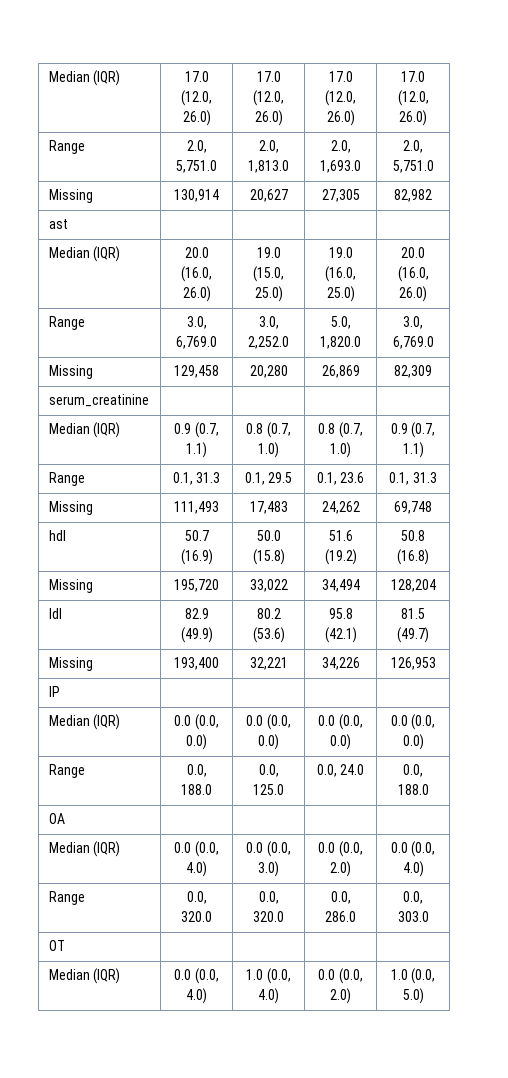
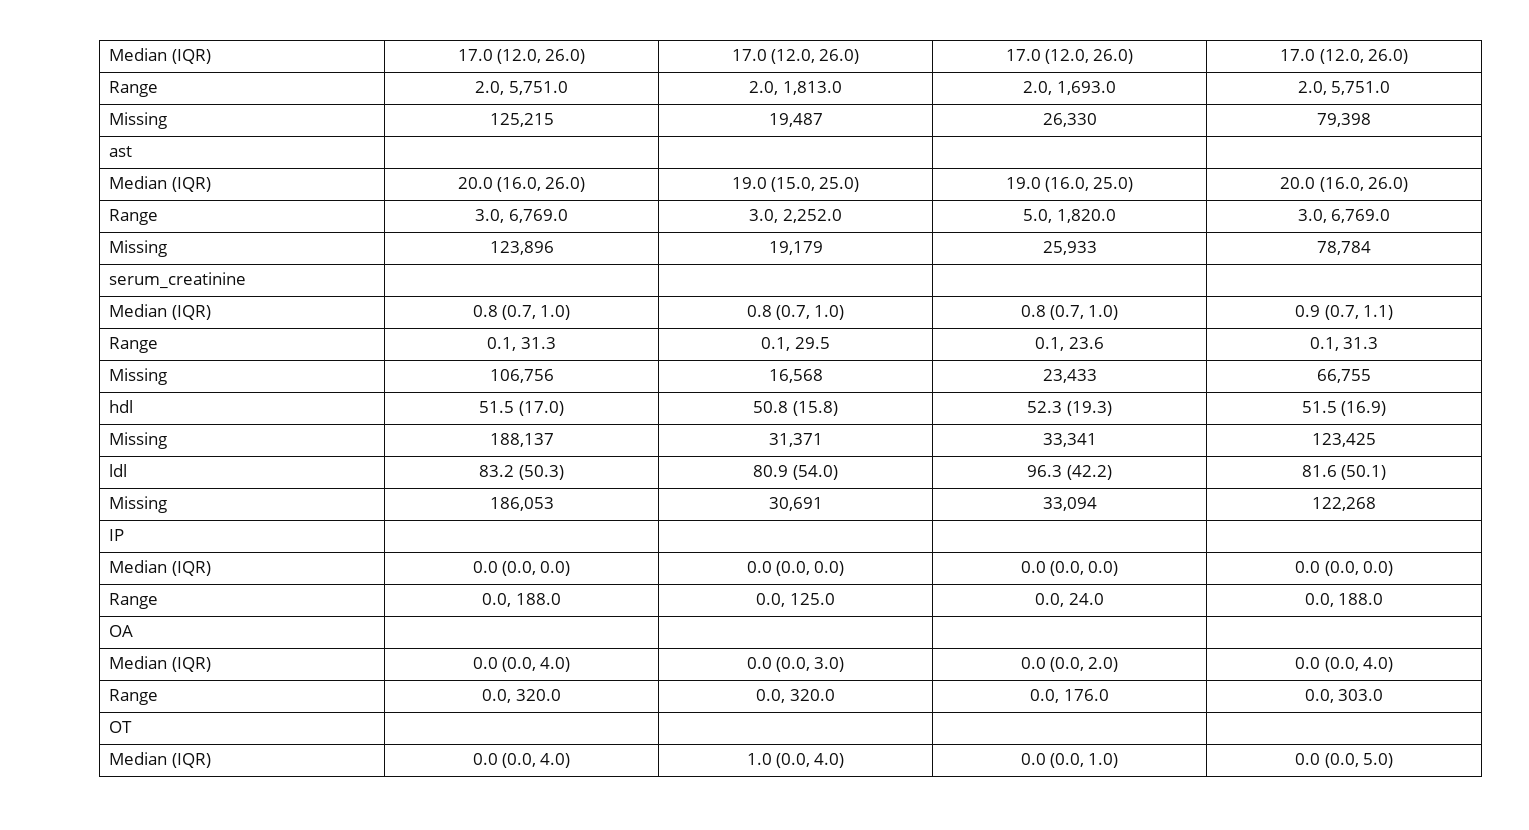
- Missing | 130,914 | 20,627 | 27,305 | 82,982
+ Missing | 125,215 | 19,487 | 26,330 | 79,398
- Missing | 129,458 | 20,280 | 26,869 | 82,309
+ Missing | 123,896 | 19,179 | 25,933 | 78,784
- Median (IQR) | 0.9 (0.7, 1.1) | 0.8 (0.7, 1.0) | 0.8 (0.7, 1.0) | 0.9 (0.7, 1.1)
+ Median (IQR) | 0.8 (0.7, 1.0) | 0.8 (0.7, 1.0) | 0.8 (0.7, 1.0) | 0.9 (0.7, 1.1)
- Missing | 111,493 | 17,483 | 24,262 | 69,748
- hdl | 50.7 (16.9) | 50.0 (15.8) | 51.6 (19.2) | 50.8 (16.8)
- Missing | 195,720 | 33,022 | 34,494 | 128,204
- ldl | 82.9 (49.9) | 80.2 (53.6) | 95.8 (42.1) | 81.5 (49.7)
- Missing | 193,400 | 32,221 | 34,226 | 126,953
+ Missing | 106,756 | 16,568 | 23,433 | 66,755
+ hdl | 51.5 (17.0) | 50.8 (15.8) | 52.3 (19.3) | 51.5 (16.9)
+ Missing | 188,137 | 31,371 | 33,341 | 123,425
+ ldl | 83.2 (50.3) | 80.9 (54.0) | 96.3 (42.2) | 81.6 (50.1)
+ Missing | 186,053 | 30,691 | 33,094 | 122,268
- Range | 0.0, 320.0 | 0.0, 320.0 | 0.0, 286.0 | 0.0, 303.0
+ Range | 0.0, 320.0 | 0.0, 320.0 | 0.0, 176.0 | 0.0, 303.0
- Median (IQR) | 0.0 (0.0, 4.0) | 1.0 (0.0, 4.0) | 0.0 (0.0, 2.0) | 1.0 (0.0, 5.0)
+ Median (IQR) | 0.0 (0.0, 4.0) | 1.0 (0.0, 4.0) | 0.0 (0.0, 1.0) | 0.0 (0.0, 5.0)

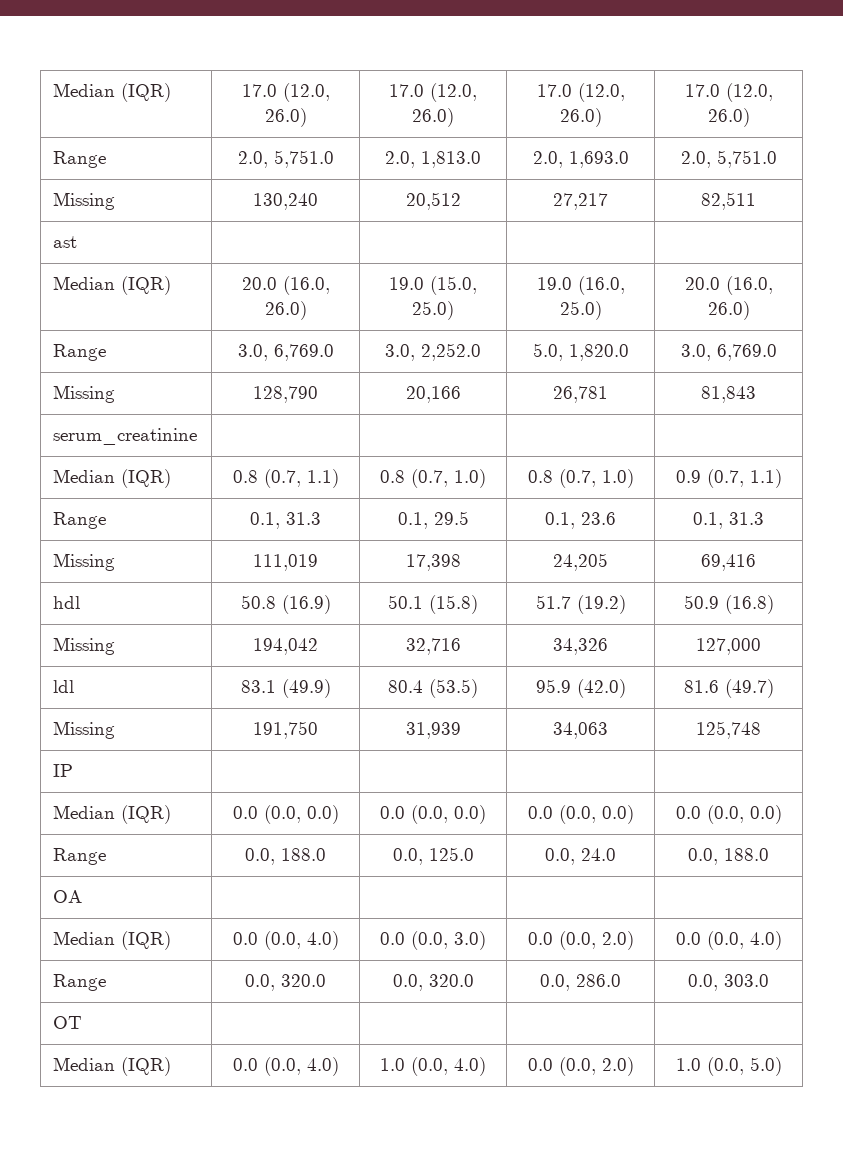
- Missing | 125,215 | 19,487 | 26,330 | 79,398
+ Missing | 130,240 | 20,512 | 27,217 | 82,511
- Missing | 123,896 | 19,179 | 25,933 | 78,784
+ Missing | 128,790 | 20,166 | 26,781 | 81,843
- Median (IQR) | 0.8 (0.7, 1.0) | 0.8 (0.7, 1.0) | 0.8 (0.7, 1.0) | 0.9 (0.7, 1.1)
+ Median (IQR) | 0.8 (0.7, 1.1) | 0.8 (0.7, 1.0) | 0.8 (0.7, 1.0) | 0.9 (0.7, 1.1)
- Missing | 106,756 | 16,568 | 23,433 | 66,755
- hdl | 51.5 (17.0) | 50.8 (15.8) | 52.3 (19.3) | 51.5 (16.9)
- Missing | 188,137 | 31,371 | 33,341 | 123,425
- ldl | 83.2 (50.3) | 80.9 (54.0) | 96.3 (42.2) | 81.6 (50.1)
- Missing | 186,053 | 30,691 | 33,094 | 122,268
+ Missing | 111,019 | 17,398 | 24,205 | 69,416
+ hdl | 50.8 (16.9) | 50.1 (15.8) | 51.7 (19.2) | 50.9 (16.8)
+ Missing | 194,042 | 32,716 | 34,326 | 127,000
+ ldl | 83.1 (49.9) | 80.4 (53.5) | 95.9 (42.0) | 81.6 (49.7)
+ Missing | 191,750 | 31,939 | 34,063 | 125,748
- Range | 0.0, 320.0 | 0.0, 320.0 | 0.0, 176.0 | 0.0, 303.0
+ Range | 0.0, 320.0 | 0.0, 320.0 | 0.0, 286.0 | 0.0, 303.0
- Median (IQR) | 0.0 (0.0, 4.0) | 1.0 (0.0, 4.0) | 0.0 (0.0, 1.0) | 0.0 (0.0, 5.0)
+ Median (IQR) | 0.0 (0.0, 4.0) | 1.0 (0.0, 4.0) | 0.0 (0.0, 2.0) | 1.0 (0.0, 5.0)

